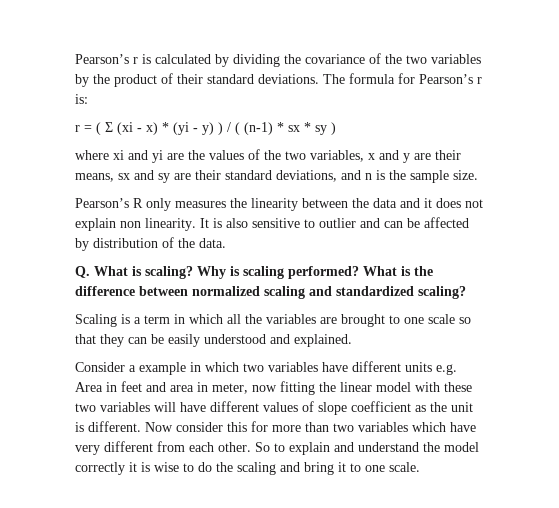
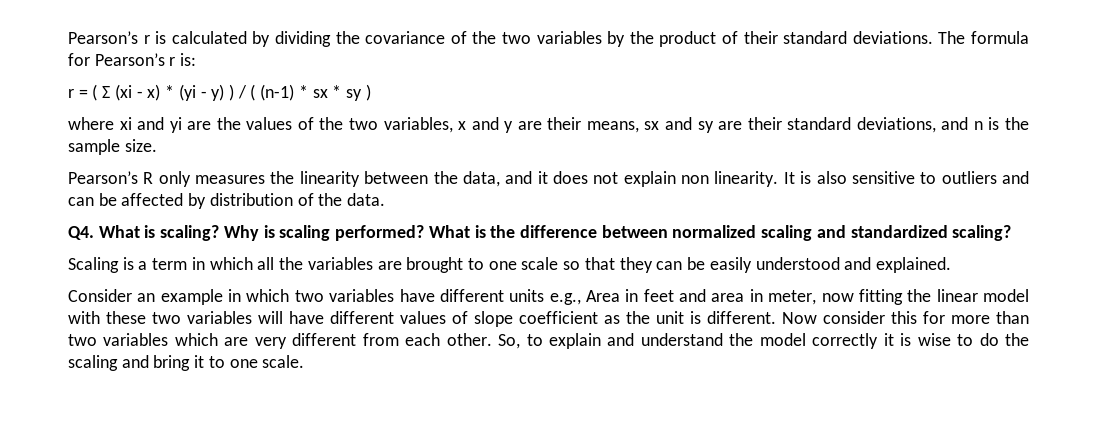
- Pearson’s R only measures the linearity between the data and it does not explain non linearity.
+ Pearson’s R only measures the linearity between the data, and it does not explain non linearity.
- It is also sensitive to outlier and can be affected by distribution of the data.
+ It is also sensitive to outliers and can be affected by distribution of the data.
- Q. What is scaling?
+ Q4. What is scaling?
- Consider a example in which two variables have different units e.g. Area in feet and area in meter, now fitting the linear model with these two variables will have different values of slope coefficient as the unit is different.
+ Consider an example in which two variables have different units e.g., Area in feet and area in meter, now fitting the linear model with these two variables will have different values of slope coefficient as the unit is different.
- Now consider this for more than two variables which have very different from each other.
+ Now consider this for more than two variables which are very different from each other.
- So to explain and understand the model correctly it is wise to do the scaling and bring it to one scale.
+ So, to explain and understand the model correctly it is wise to do the scaling and bring it to one scale.

